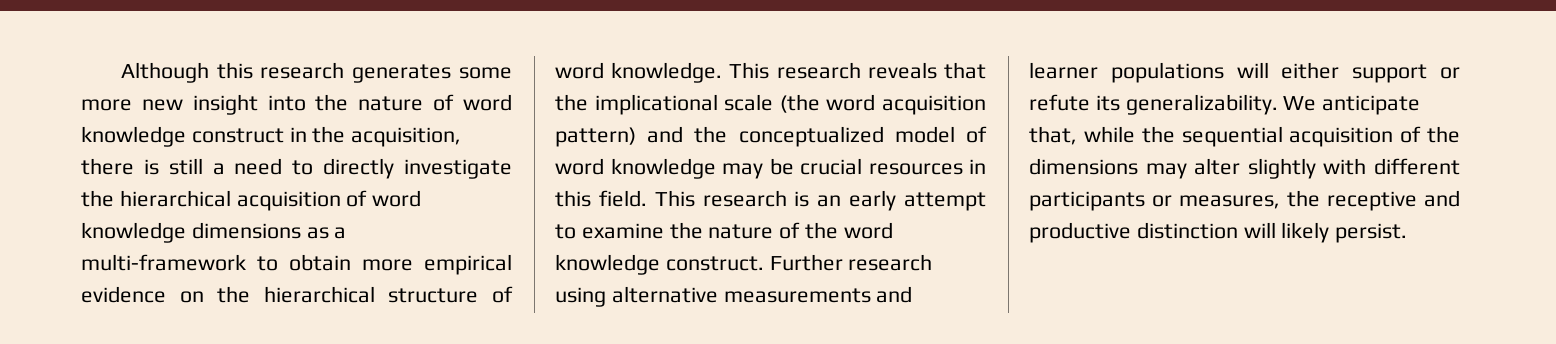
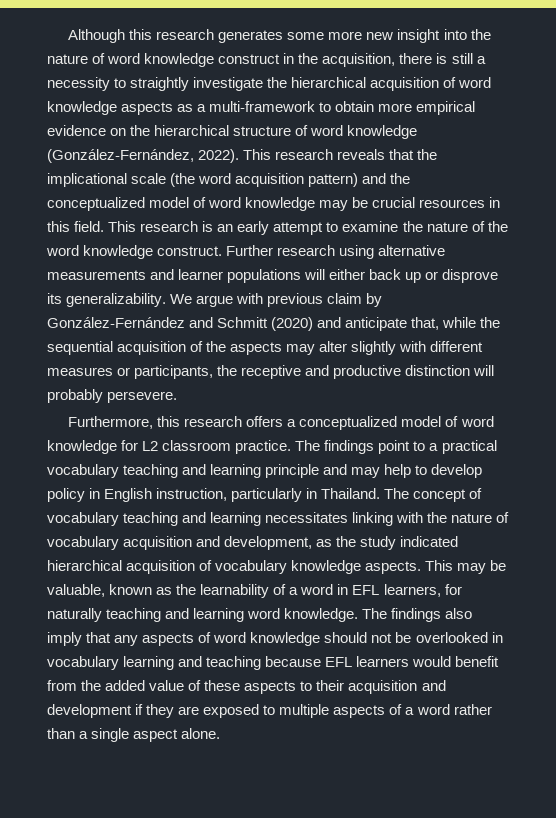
- Although this research generates some more new insight into the nature of word knowledge construct in the acquisition, there is still a need to directly investigate the hierarchical acquisition of word knowledge dimensions as a multi-framework to obtain more empirical evidence on the hierarchical structure of word knowledge.
+ Although this research generates some more new insight into the nature of word knowledge construct in the acquisition, there is still a necessity to straightly investigate the hierarchical acquisition of word knowledge aspects as a multi-framework to obtain more empirical evidence on the hierarchical structure of word knowledge (González-Fernández, 2022).
- Further research using alternative measurements and learner populations will either support or refute its generalizability. We anticipate that, while the sequential acquisition of the dimensions may alter slightly with different participants or measures, the receptive and productive distinction will likely persist.
+ Further research using alternative measurements and learner populations will either back up or disprove its generalizability. We argue with previous claim by González-Fernández and Schmitt (2020) and anticipate that, while the sequential acquisition of the aspects may alter slightly with different measures or participants, the receptive and productive distinction will probably persevere.
+ Furthermore, this research offers a conceptualized model of word knowledge for L2 classroom practice. The findings point to a practical vocabulary teaching and learning principle and may help to develop policy in English instruction, particularly in Thailand. The concept of vocabulary teaching and learning necessitates linking with the nature of vocabulary acquisition and development, as the study indicated hierarchical acquisition of vocabulary knowledge aspects. This may be valuable, known as the learnability of a word in EFL learners, for naturally teaching and learning word knowledge. The findings also imply that any aspects of word knowledge should not be overlooked in vocabulary learning and teaching because EFL learners would benefit from the added value of these aspects to their acquisition and development if they are exposed to multiple aspects of a word rather than a single aspect alone.

